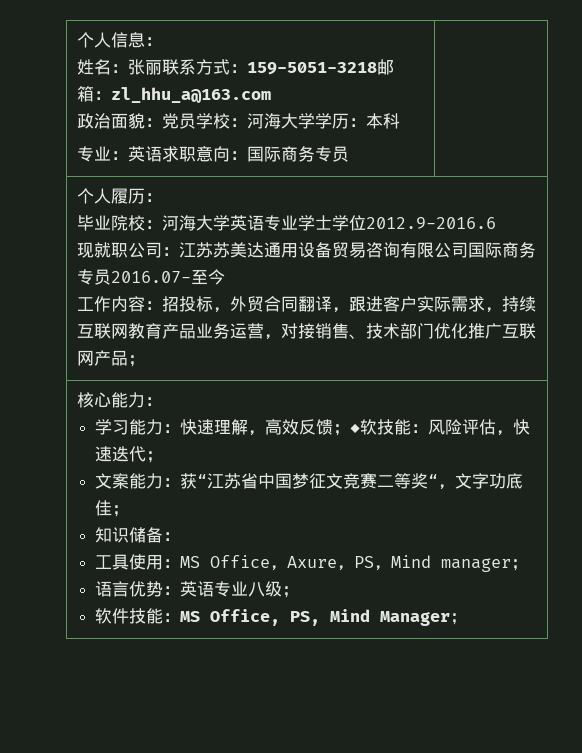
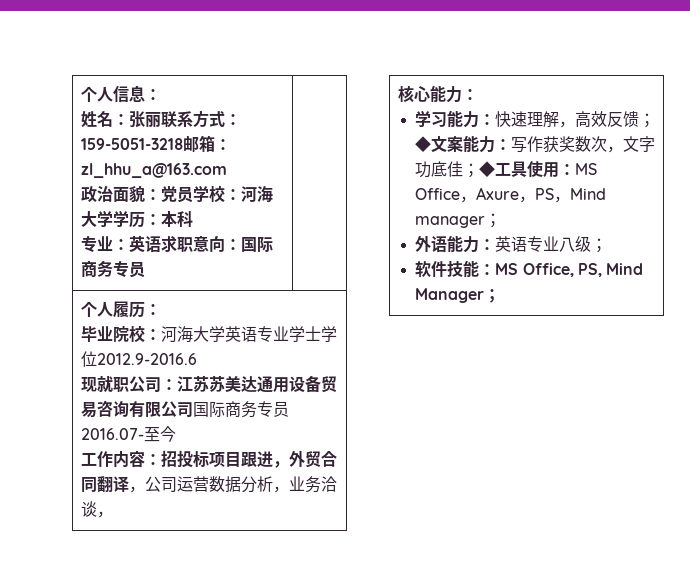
- 工作内容：招投标，外贸合同翻译，跟进客户实际需求，持续互联网教育产品业务运营，对接销售、技术部门优化推广互联网产品；
+ 工作内容：招投标项目跟进，外贸合同翻译，公司运营数据分析，业务洽谈，
- 学习能力：快速理解，高效反馈；◆软技能：风险评估，快速迭代；
- 文案能力：获“江苏省中国梦征文竞赛二等奖“，文字功底佳；
- 知识储备：
- 工具使用：MS Office，Axure，PS，Mind manager；
+ 学习能力：快速理解，高效反馈；◆文案能力：写作获奖数次，文字功底佳；◆工具使用：MS Office，Axure，PS，Mind manager；
- 语言优势：英语专业八级；
+ 外语能力：英语专业八级；

